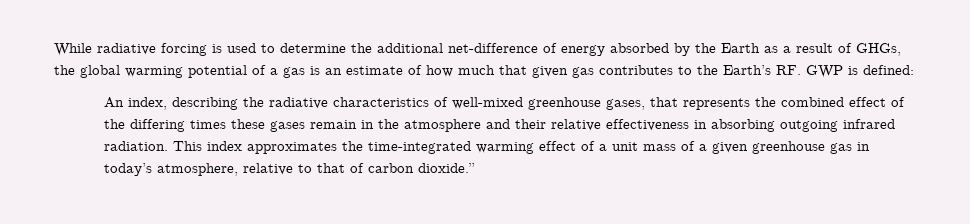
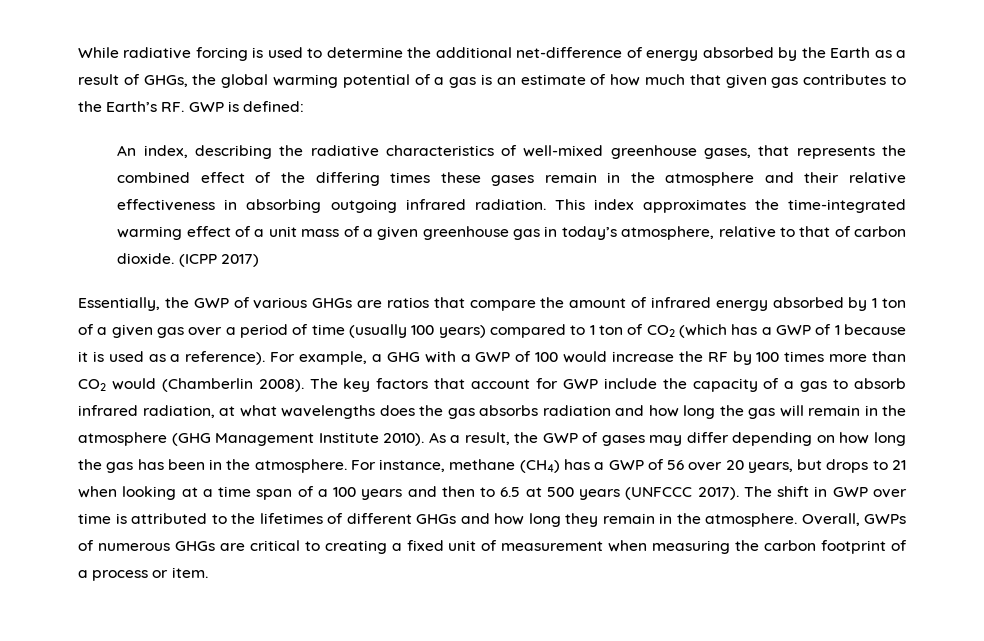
- This index approximates the time-integrated warming effect of a unit mass of a given greenhouse gas in today’s atmosphere, relative to that of carbon dioxide.”
+ This index approximates the time-integrated warming effect of a unit mass of a given greenhouse gas in today’s atmosphere, relative to that of carbon dioxide. (ICPP 2017)
+ Essentially, the GWP of various GHGs are ratios that compare the amount of infrared energy absorbed by 1 ton of a given gas over a period of time (usually 100 years) compared to 1 ton of CO2 (which has a GWP of 1 because it is used as a reference). For example, a GHG with a GWP of 100 would increase the RF by 100 times more than CO2 would (Chamberlin 2008). The key factors that account for GWP include the capacity of a gas to absorb infrared radiation, at what wavelengths does the gas absorbs radiation and how long the gas will remain in the atmosphere (GHG Management Institute 2010). As a result, the GWP of gases may differ depending on how long the gas has been in the atmosphere. For instance, methane (CH4) has a GWP of 56 over 20 years, but drops to 21 when looking at a time span of a 100 years and then to 6.5 at 500 years (UNFCCC 2017). The shift in GWP over time is attributed to the lifetimes of different GHGs and how long they remain in the atmosphere. Overall, GWPs of numerous GHGs are critical to creating a fixed unit of measurement when measuring the carbon footprint of a process or item.

